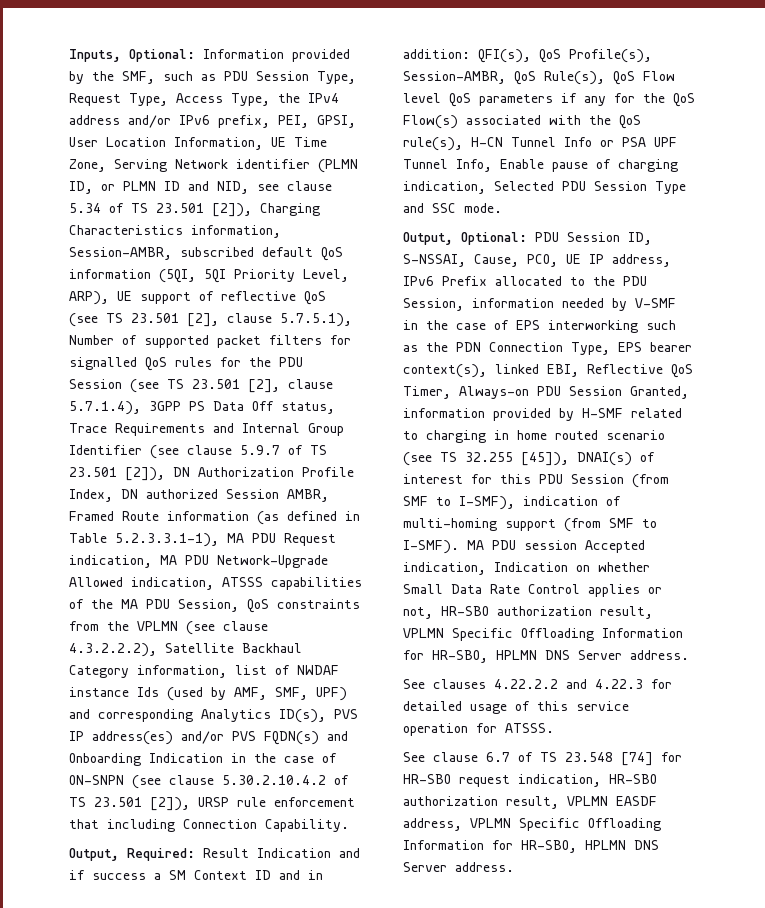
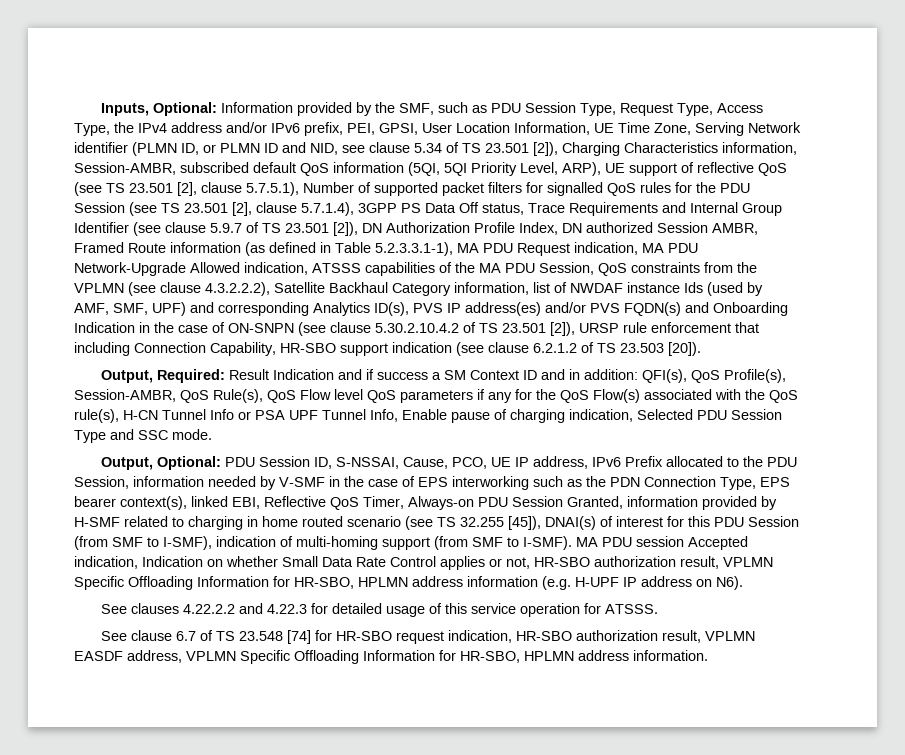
- Information provided by the SMF, such as PDU Session Type, Request Type, Access Type, the IPv4 address and/or IPv6 prefix, PEI, GPSI, User Location Information, UE Time Zone, Serving Network identifier (PLMN ID, or PLMN ID and NID, see clause 5.34 of TS 23.501 [2]), Charging Characteristics information, Session-AMBR, subscribed default QoS information (5QI, 5QI Priority Level, ARP), UE support of reflective QoS (see TS 23.501 [2], clause 5.7.5.1), Number of supported packet filters for signalled QoS rules for the PDU Session (see TS 23.501 [2], clause 5.7.1.4), 3GPP PS Data Off status, Trace Requirements and Internal Group Identifier (see clause 5.9.7 of TS 23.501 [2]), DN Authorization Profile Index, DN authorized Session AMBR, Framed Route information (as defined in Table 5.2.3.3.1-1), MA PDU Request indication, MA PDU Network-Upgrade Allowed indication, ATSSS capabilities of the MA PDU Session, QoS constraints from the VPLMN (see clause 4.3.2.2.2), Satellite Backhaul Category information, list of NWDAF instance Ids (used by AMF, SMF, UPF) and corresponding Analytics ID(s), PVS IP address(es) and/or PVS FQDN(s) and Onboarding Indication in the case of ON-SNPN (see clause 5.30.2.10.4.2 of TS 23.501 [2]), URSP rule enforcement that including Connection Capability.
+ Information provided by the SMF, such as PDU Session Type, Request Type, Access Type, the IPv4 address and/or IPv6 prefix, PEI, GPSI, User Location Information, UE Time Zone, Serving Network identifier (PLMN ID, or PLMN ID and NID, see clause 5.34 of TS 23.501 [2]), Charging Characteristics information, Session-AMBR, subscribed default QoS information (5QI, 5QI Priority Level, ARP), UE support of reflective QoS (see TS 23.501 [2], clause 5.7.5.1), Number of supported packet filters for signalled QoS rules for the PDU Session (see TS 23.501 [2], clause 5.7.1.4), 3GPP PS Data Off status, Trace Requirements and Internal Group Identifier (see clause 5.9.7 of TS 23.501 [2]), DN Authorization Profile Index, DN authorized Session AMBR, Framed Route information (as defined in Table 5.2.3.3.1-1), MA PDU Request indication, MA PDU Network-Upgrade Allowed indication, ATSSS capabilities of the MA PDU Session, QoS constraints from the VPLMN (see clause 4.3.2.2.2), Satellite Backhaul Category information, list of NWDAF instance Ids (used by AMF, SMF, UPF) and corresponding Analytics ID(s), PVS IP address(es) and/or PVS FQDN(s) and Onboarding Indication in the case of ON-SNPN (see clause 5.30.2.10.4.2 of TS 23.501 [2]), URSP rule enforcement that including Connection Capability, HR-SBO support indication (see clause 6.2.1.2 of TS 23.503 [20]).
- MA PDU session Accepted indication, Indication on whether Small Data Rate Control applies or not, HR-SBO authorization result, VPLMN Specific Offloading Information for HR-SBO, HPLMN DNS Server address.
+ MA PDU session Accepted indication, Indication on whether Small Data Rate Control applies or not, HR-SBO authorization result, VPLMN Specific Offloading Information for HR-SBO, HPLMN address information (e.g. H-UPF IP address on N6).
- See clause 6.7 of TS 23.548 [74] for HR-SBO request indication, HR-SBO authorization result, VPLMN EASDF address, VPLMN Specific Offloading Information for HR-SBO, HPLMN DNS Server address.
+ See clause 6.7 of TS 23.548 [74] for HR-SBO request indication, HR-SBO authorization result, VPLMN EASDF address, VPLMN Specific Offloading Information for HR-SBO, HPLMN address information.

